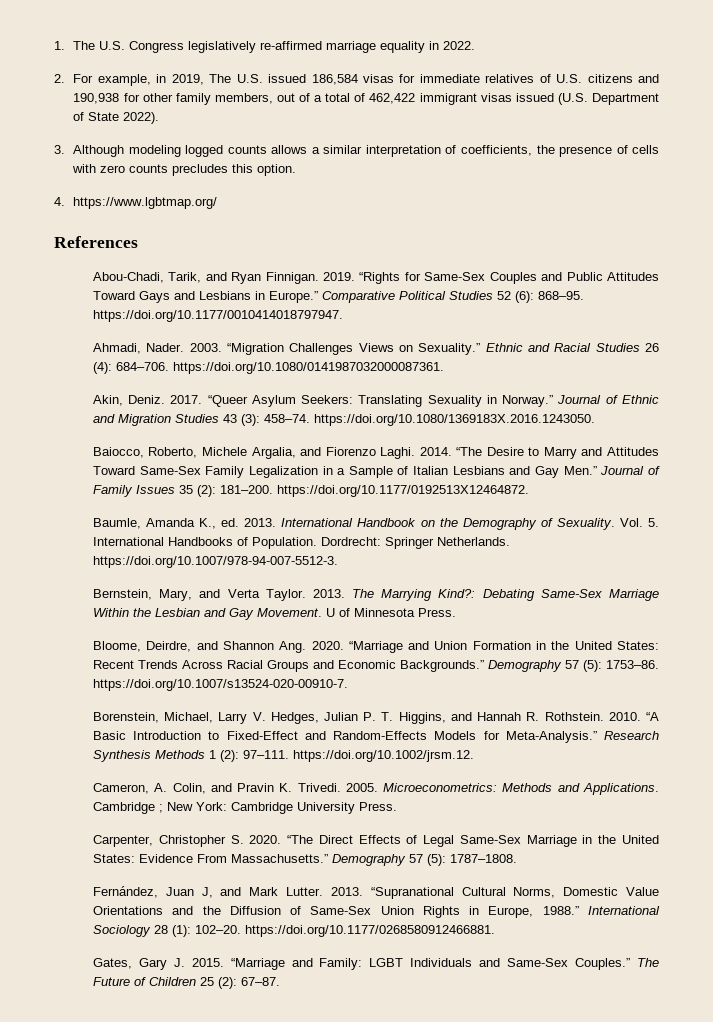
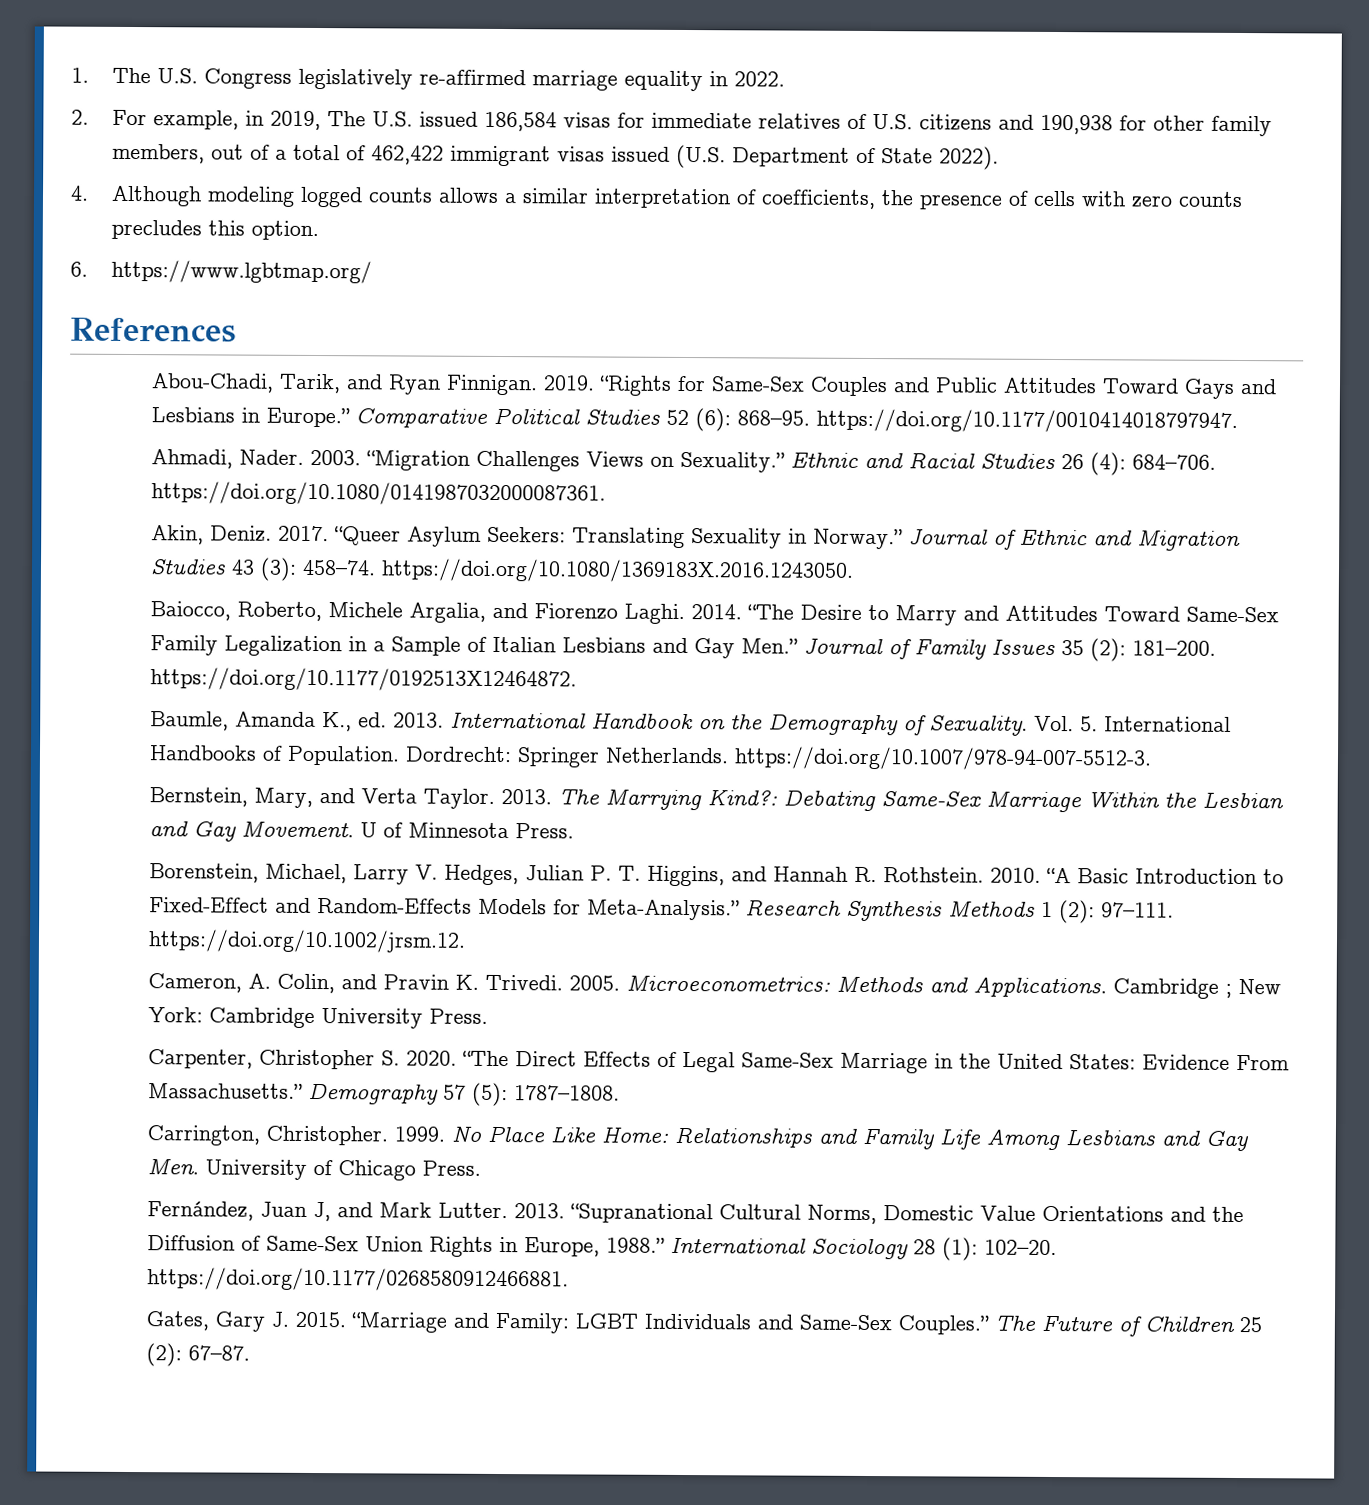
- 3. Although modeling logged counts allows a similar interpretation of coefficients, the presence of cells with zero counts precludes this option.
+ 4. Although modeling logged counts allows a similar interpretation of coefficients, the presence of cells with zero counts precludes this option.
- 4. https://www.lgbtmap.org/
+ 6. https://www.lgbtmap.org/
- Bloome, Deirdre, and Shannon Ang. 2020. “Marriage and Union Formation in the United States: Recent Trends Across Racial Groups and Economic Backgrounds.” Demography 57 (5): 1753–86. https://doi.org/10.1007/s13524-020-00910-7.
+ Carrington, Christopher. 1999. No Place Like Home: Relationships and Family Life Among Lesbians and Gay Men. University of Chicago Press.

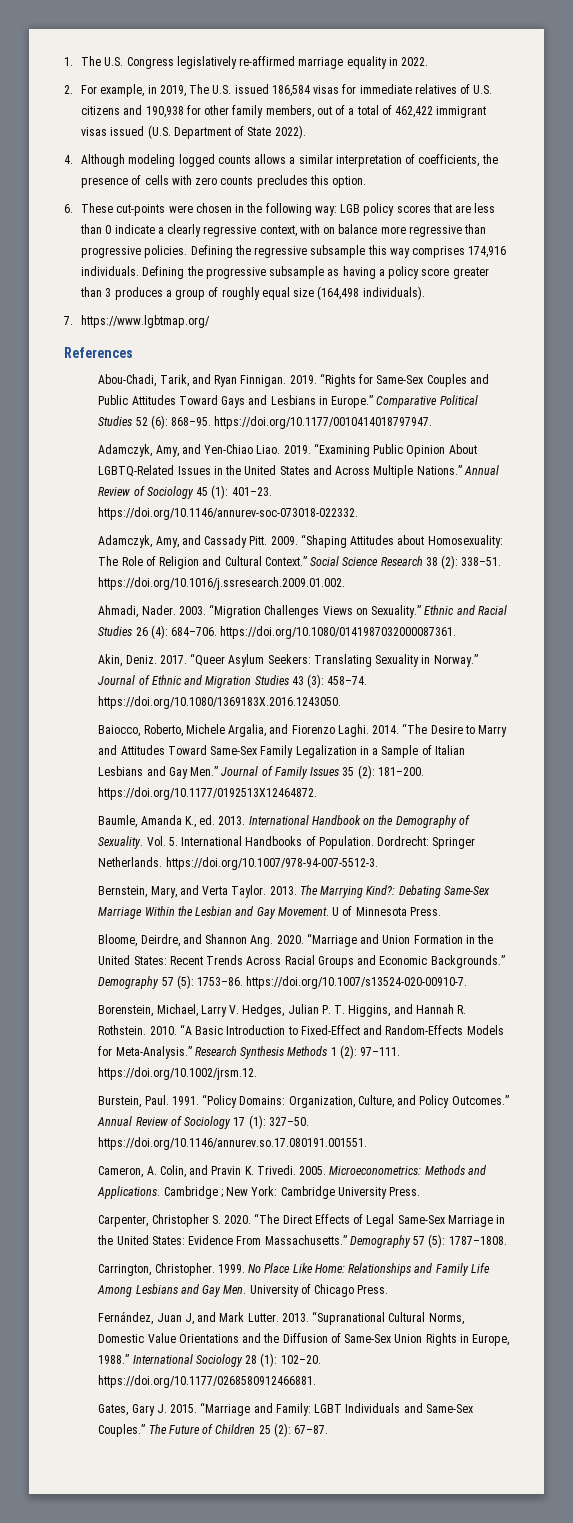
- 6. https://www.lgbtmap.org/
+ 6. These cut-points were chosen in the following way: LGB policy scores that are less than 0 indicate a clearly regressive context, with on balance more regressive than progressive policies. Defining the regressive subsample this way comprises 174,916 individuals. Defining the progressive subsample as having a policy score greater than 3 produces a group of roughly equal size (164,498 individuals).
+ 7. https://www.lgbtmap.org/
+ Adamczyk, Amy, and Yen-Chiao Liao. 2019. “Examining Public Opinion About LGBTQ-Related Issues in the United States and Across Multiple Nations.” Annual Review of Sociology 45 (1): 401–23. https://doi.org/10.1146/annurev-soc-073018-022332.
+ Adamczyk, Amy, and Cassady Pitt. 2009. “Shaping Attitudes about Homosexuality: The Role of Religion and Cultural Context.” Social Science Research 38 (2): 338–51. https://doi.org/10.1016/j.ssresearch.2009.01.002.
+ Bloome, Deirdre, and Shannon Ang. 2020. “Marriage and Union Formation in the United States: Recent Trends Across Racial Groups and Economic Backgrounds.” Demography 57 (5): 1753–86. https://doi.org/10.1007/s13524-020-00910-7.
+ Burstein, Paul. 1991. “Policy Domains: Organization, Culture, and Policy Outcomes.” Annual Review of Sociology 17 (1): 327–50. https://doi.org/10.1146/annurev.so.17.080191.001551.

